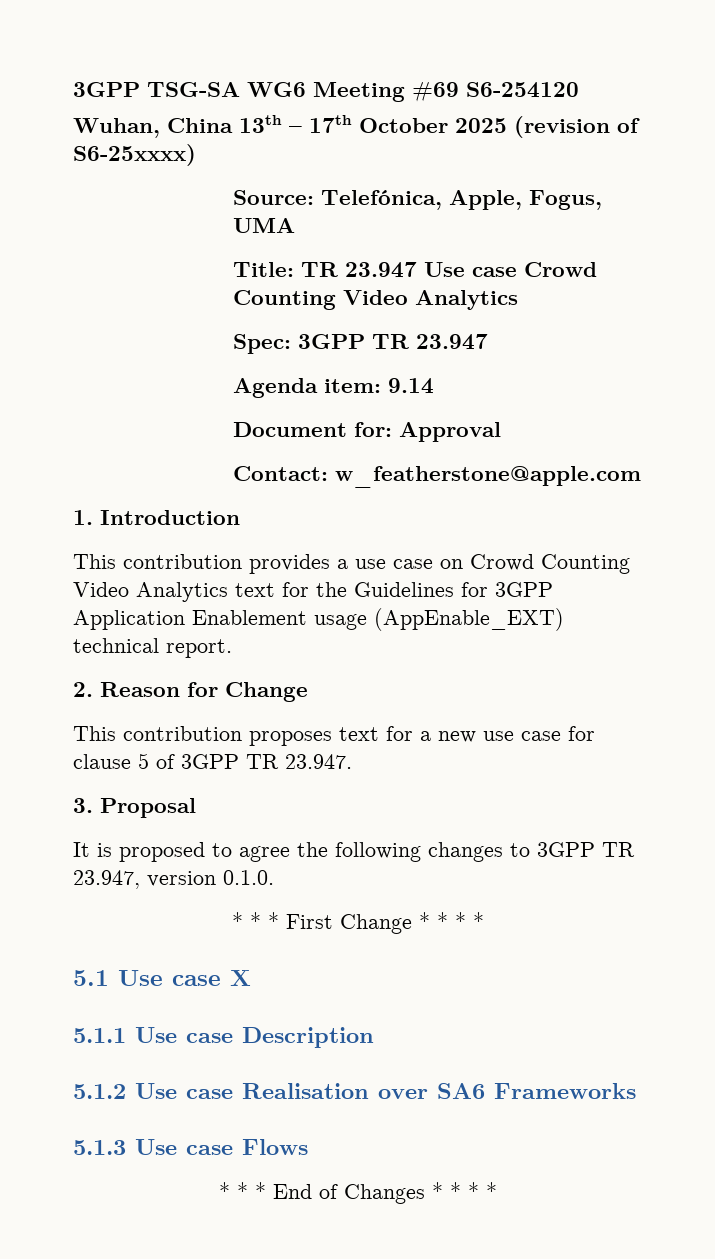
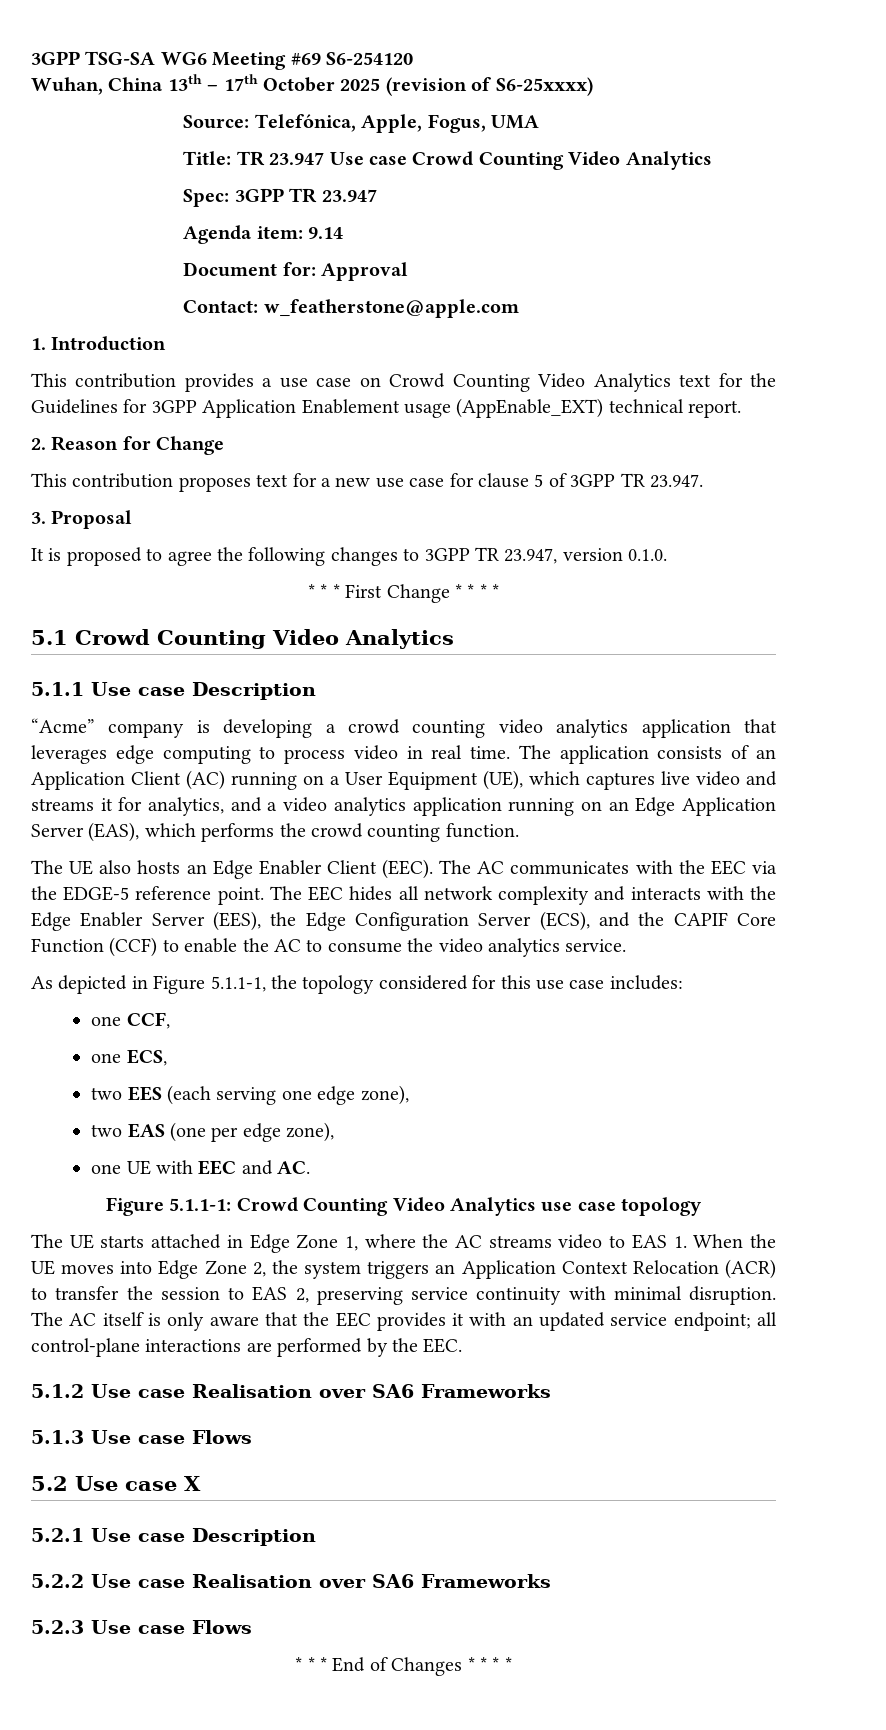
- 5.1 Use case X
+ 5.1 Crowd Counting Video Analytics
+ “Acme” company is developing a crowd counting video analytics application that leverages edge computing to process video in real time. The application consists of an Application Client (AC) running on a User Equipment (UE), which captures live video and streams it for analytics, and a video analytics application running on an Edge Application Server (EAS), which performs the crowd counting function.
+ The UE also hosts an Edge Enabler Client (EEC). The AC communicates with the EEC via the EDGE-5 reference point. The EEC hides all network complexity and interacts with the Edge Enabler Server (EES), the Edge Configuration Server (ECS), and the CAPIF Core Function (CCF) to enable the AC to consume the video analytics service.
+ As depicted in Figure 5.1.1-1, the topology considered for this use case includes:
+ one CCF,
+ one ECS,
+ two EES (each serving one edge zone),
+ two EAS (one per edge zone),
+ one UE with EEC and AC.
+ Figure 5.1.1-1: Crowd Counting Video Analytics use case topology
+ The UE starts attached in Edge Zone 1, where the AC streams video to EAS 1. When the UE moves into Edge Zone 2, the system triggers an Application Context Relocation (ACR) to transfer the session to EAS 2, preserving service continuity with minimal disruption. The AC itself is only aware that the EEC provides it with an updated service endpoint; all control-plane interactions are performed by the EEC.
+ 5.2 Use case X
+ 5.2.1 Use case Description
+ 5.2.2 Use case Realisation over SA6 Frameworks
+ 5.2.3 Use case Flows

